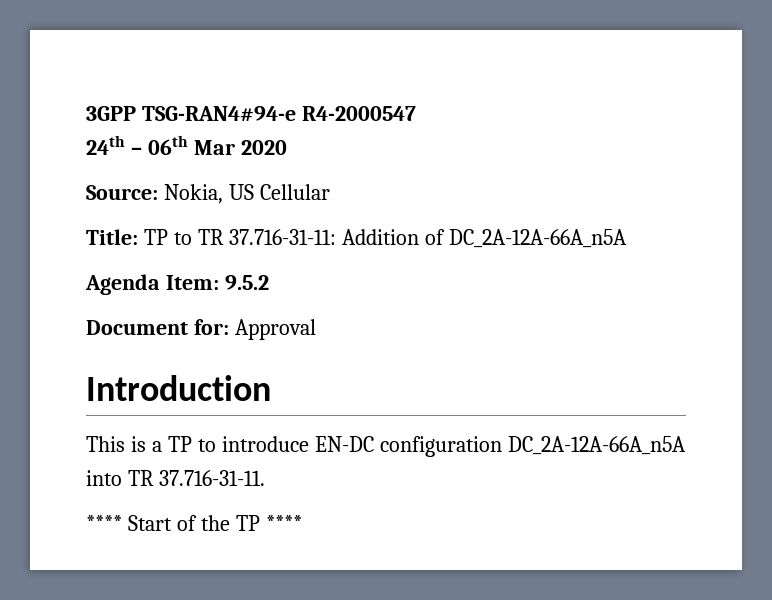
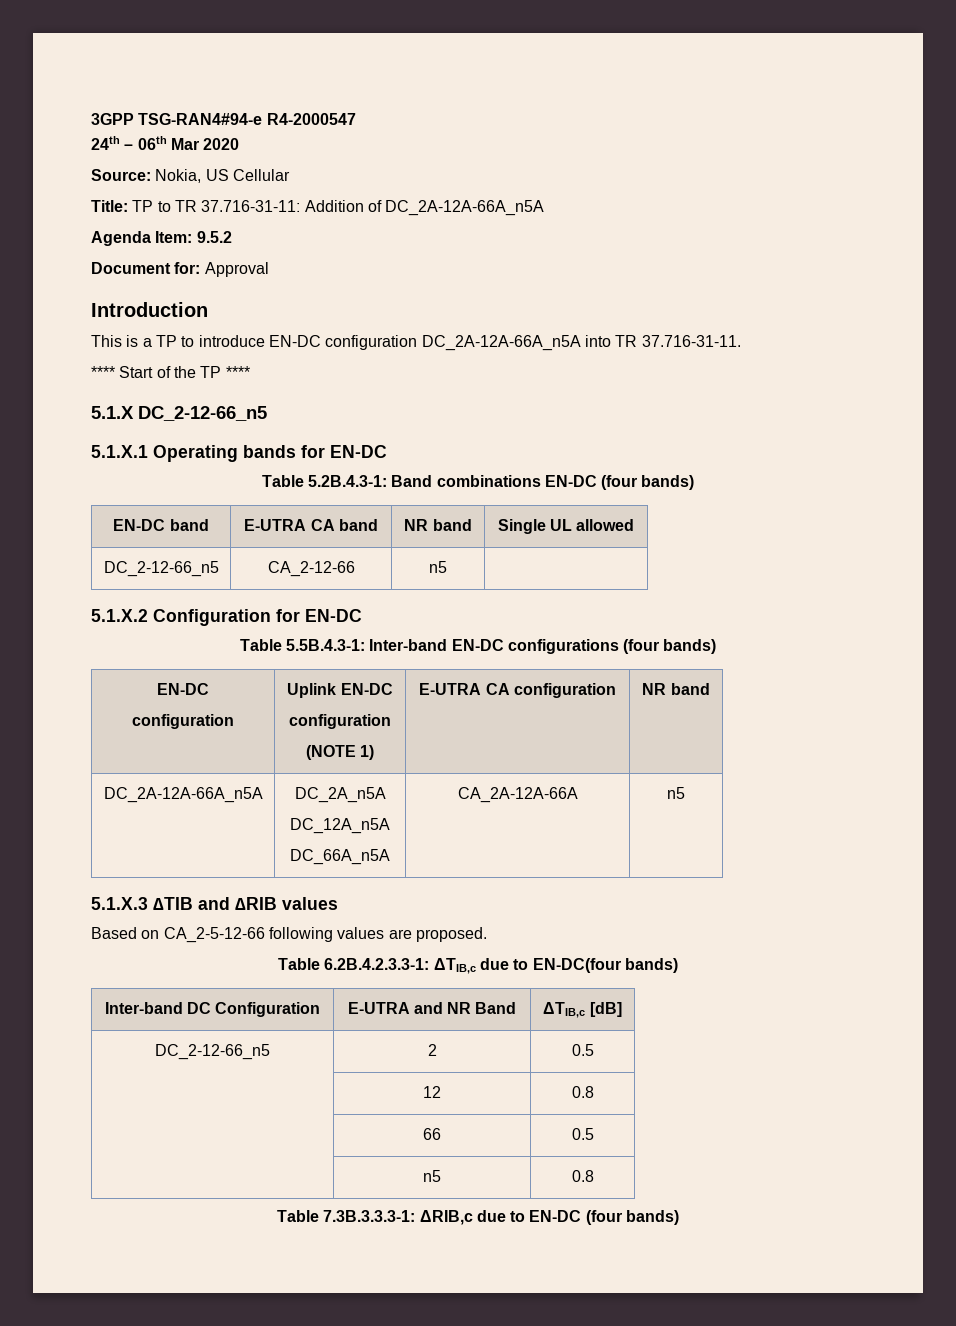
+ 5.1.X DC_2-12-66_n5
+ 5.1.X.1 Operating bands for EN-DC
+ Table 5.2B.4.3-1: Band combinations EN-DC (four bands)
+ EN-DC band | E-UTRA CA band | NR band | Single UL allowed
+ DC_2-12-66_n5 | CA_2-12-66 | n5 |
+ 5.1.X.2 Configuration for EN-DC
+ Table 5.5B.4.3-1: Inter-band EN-DC configurations (four bands)
+ EN-DC
+ configuration | Uplink EN-DC
+ configuration
+ (NOTE 1) | E-UTRA CA configuration | NR band
+ DC_2A-12A-66A_n5A | DC_2A_n5A
+ DC_12A_n5A
+ DC_66A_n5A | CA_2A-12A-66A | n5
+ 5.1.X.3 ∆TIB and ∆RIB values
+ Based on CA_2-5-12-66 following values are proposed.
+ Table 6.2B.4.2.3.3-1: ΔTIB,c due to EN-DC(four bands)
+ Inter-band DC Configuration | E-UTRA and NR Band | ΔTIB,c [dB]
+ DC_2-12-66_n5 | 2 | 0.5
+ | 12 | 0.8
+ | 66 | 0.5
+ | n5 | 0.8
+ Table 7.3B.3.3.3-1: ΔRIB,c due to EN-DC (four bands)

